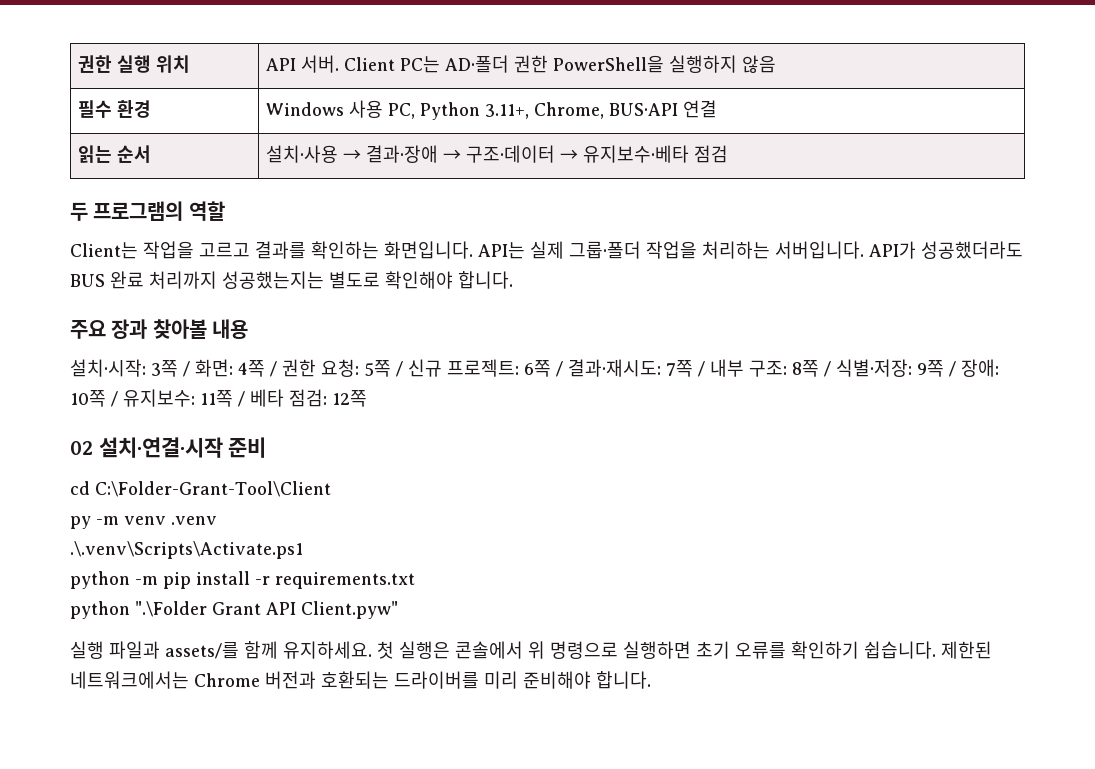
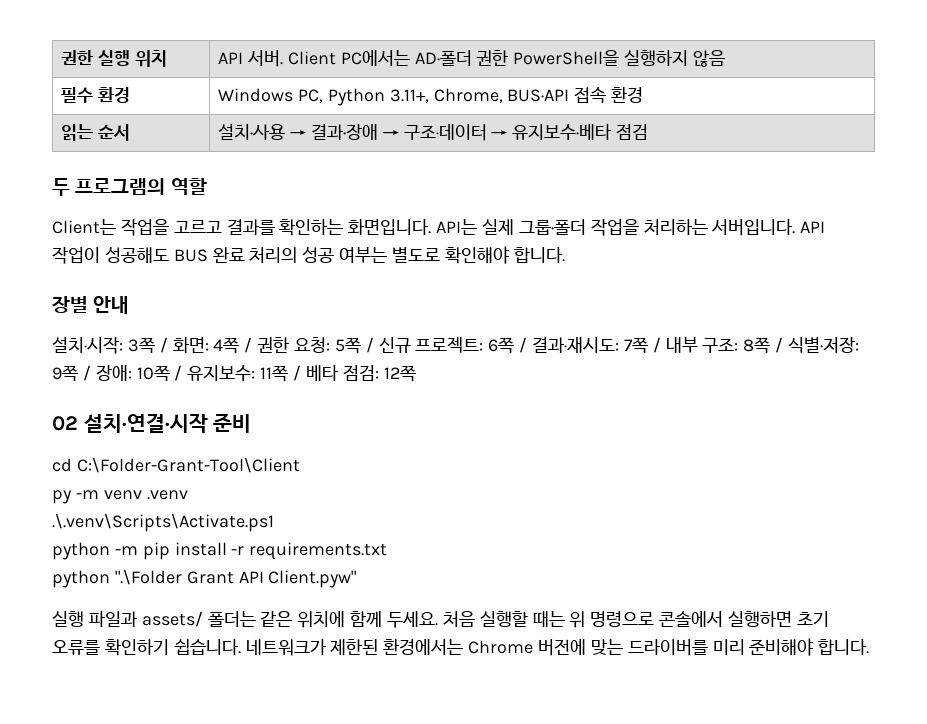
- 권한 실행 위치 | API 서버. Client PC는 AD·폴더 권한 PowerShell을 실행하지 않음
+ 권한 실행 위치 | API 서버. Client PC에서는 AD·폴더 권한 PowerShell을 실행하지 않음
- 필수 환경 | Windows 사용 PC, Python 3.11+, Chrome, BUS·API 연결
+ 필수 환경 | Windows PC, Python 3.11+, Chrome, BUS·API 접속 환경
- API가 성공했더라도 BUS 완료 처리까지 성공했는지는 별도로 확인해야 합니다.
+ API 작업이 성공해도 BUS 완료 처리의 성공 여부는 별도로 확인해야 합니다.
- 주요 장과 찾아볼 내용
+ 장별 안내
- 실행 파일과 assets/를 함께 유지하세요. 첫 실행은 콘솔에서 위 명령으로 실행하면 초기 오류를 확인하기 쉽습니다.
+ 실행 파일과 assets/ 폴더는 같은 위치에 함께 두세요. 처음 실행할 때는 위 명령으로 콘솔에서 실행하면 초기 오류를 확인하기 쉽습니다.
- 제한된 네트워크에서는 Chrome 버전과 호환되는 드라이버를 미리 준비해야 합니다.
+ 네트워크가 제한된 환경에서는 Chrome 버전에 맞는 드라이버를 미리 준비해야 합니다.

